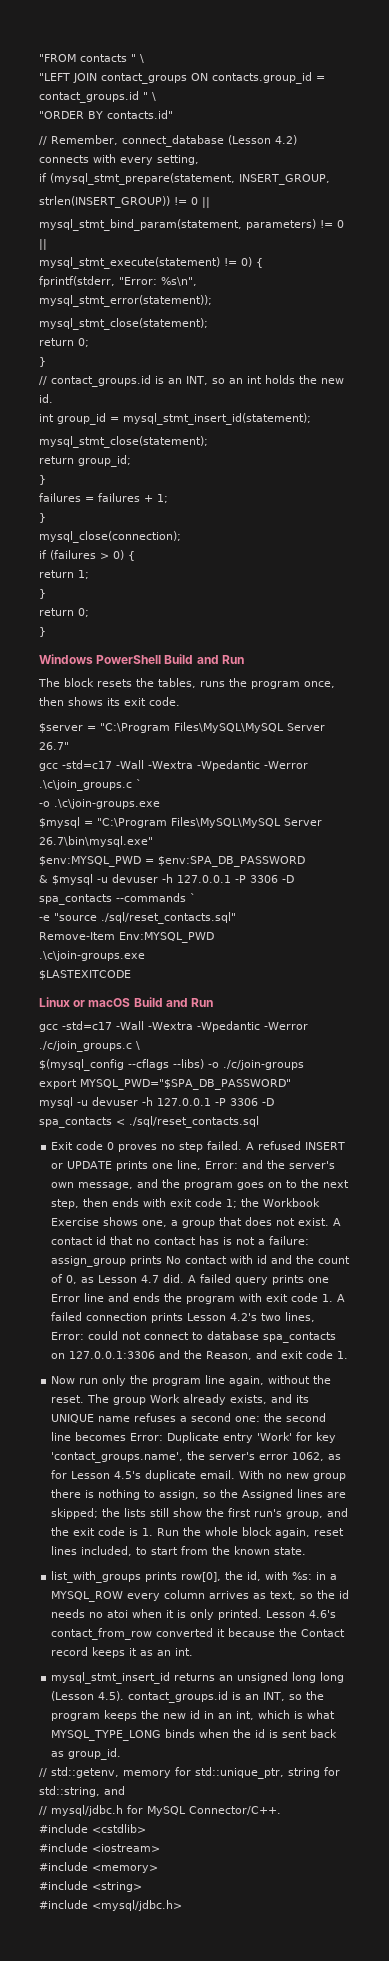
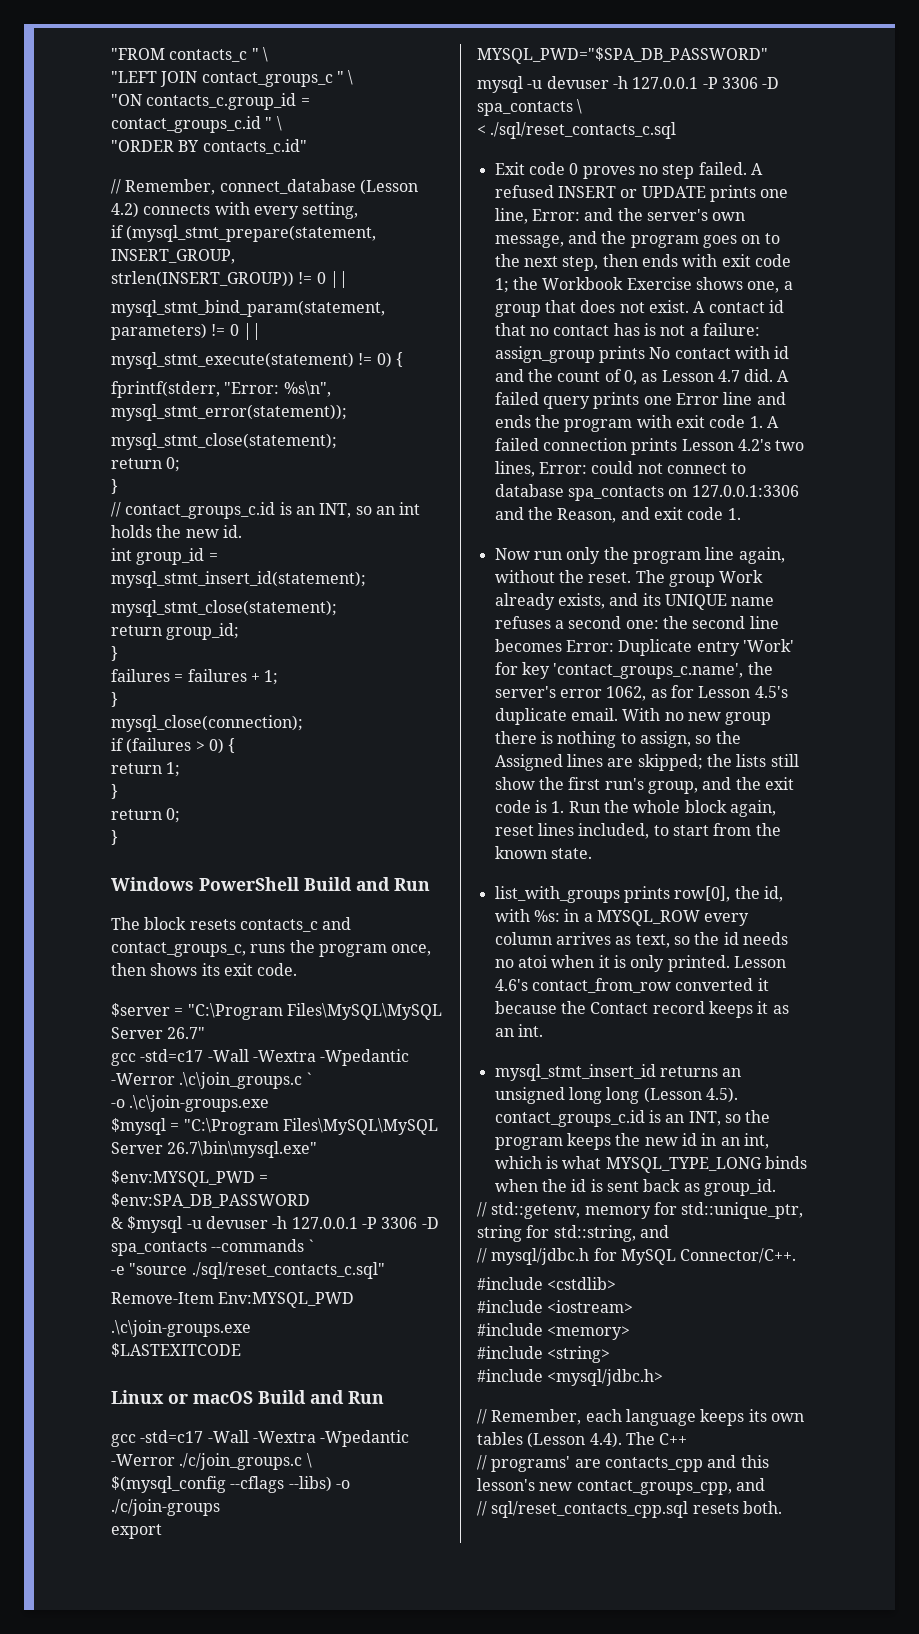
- "FROM contacts " \
+ "FROM contacts_c " \
- "LEFT JOIN contact_groups ON contacts.group_id = contact_groups.id " \
+ "LEFT JOIN contact_groups_c " \
+ "ON contacts_c.group_id = contact_groups_c.id " \
- "ORDER BY contacts.id"
+ "ORDER BY contacts_c.id"
- // contact_groups.id is an INT, so an int holds the new id.
+ // contact_groups_c.id is an INT, so an int holds the new id.
- The block resets the tables, runs the program once, then shows its exit code.
+ The block resets contacts_c and contact_groups_c, runs the program once, then shows its exit code.
- -e "source ./sql/reset_contacts.sql"
+ -e "source ./sql/reset_contacts_c.sql"
- mysql -u devuser -h 127.0.0.1 -P 3306 -D spa_contacts < ./sql/reset_contacts.sql
+ mysql -u devuser -h 127.0.0.1 -P 3306 -D spa_contacts \
+ < ./sql/reset_contacts_c.sql
- The group Work already exists, and its UNIQUE name refuses a second one: the second line becomes Error: Duplicate entry 'Work' for key 'contact_groups.name', the server's error 1062, as for Lesson 4.5's duplicate email.
+ The group Work already exists, and its UNIQUE name refuses a second one: the second line becomes Error: Duplicate entry 'Work' for key 'contact_groups_c.name', the server's error 1062, as for Lesson 4.5's duplicate email.
- mysql_stmt_insert_id returns an unsigned long long (Lesson 4.5). contact_groups.id is an INT, so the program keeps the new id in an int, which is what MYSQL_TYPE_LONG binds when the id is sent back as group_id.
+ mysql_stmt_insert_id returns an unsigned long long (Lesson 4.5). contact_groups_c.id is an INT, so the program keeps the new id in an int, which is what MYSQL_TYPE_LONG binds when the id is sent back as group_id.
+ // Remember, each language keeps its own tables (Lesson 4.4). The C++
+ // programs' are contacts_cpp and this lesson's new contact_groups_cpp, and
+ // sql/reset_contacts_cpp.sql resets both.

